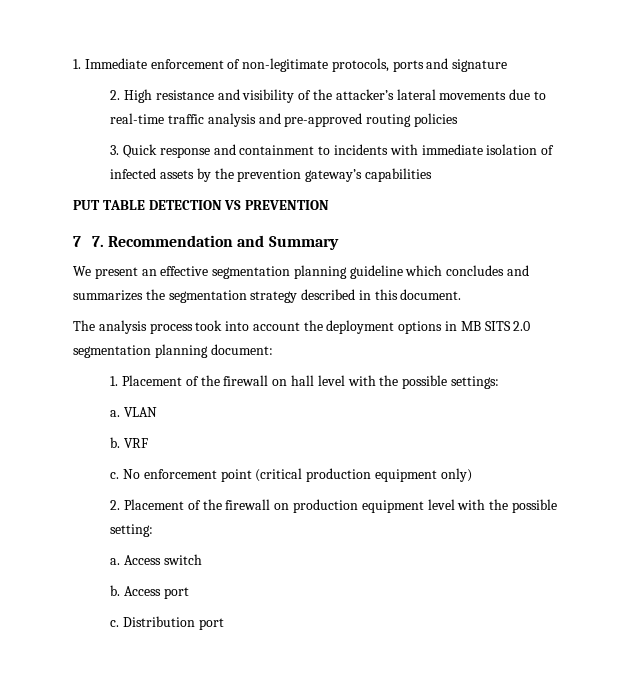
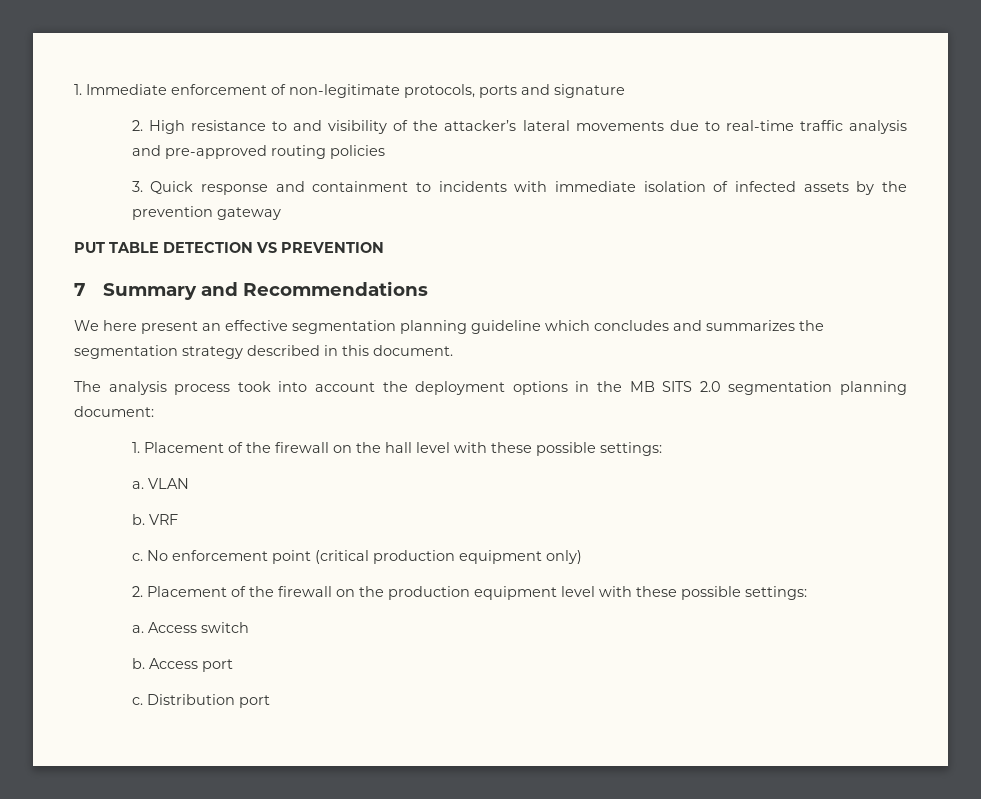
- 2. High resistance and visibility of the attacker’s lateral movements due to real-time traffic analysis and pre-approved routing policies
+ 2. High resistance to and visibility of the attacker’s lateral movements due to real-time traffic analysis and pre-approved routing policies
- 3. Quick response and containment to incidents with immediate isolation of infected assets by the prevention gateway’s capabilities
+ 3. Quick response and containment to incidents with immediate isolation of infected assets by the prevention gateway
- 7 7. Recommendation and Summary
+ 7 Summary and Recommendations
- We present an effective segmentation planning guideline which concludes and summarizes the segmentation strategy described in this document.
+ We here present an effective segmentation planning guideline which concludes and summarizes the segmentation strategy described in this document.
- The analysis process took into account the deployment options in MB SITS 2.0 segmentation planning document:
+ The analysis process took into account the deployment options in the MB SITS 2.0 segmentation planning document:
- 1. Placement of the firewall on hall level with the possible settings:
+ 1. Placement of the firewall on the hall level with these possible settings:
- 2. Placement of the firewall on production equipment level with the possible setting:
+ 2. Placement of the firewall on the production equipment level with these possible settings:

